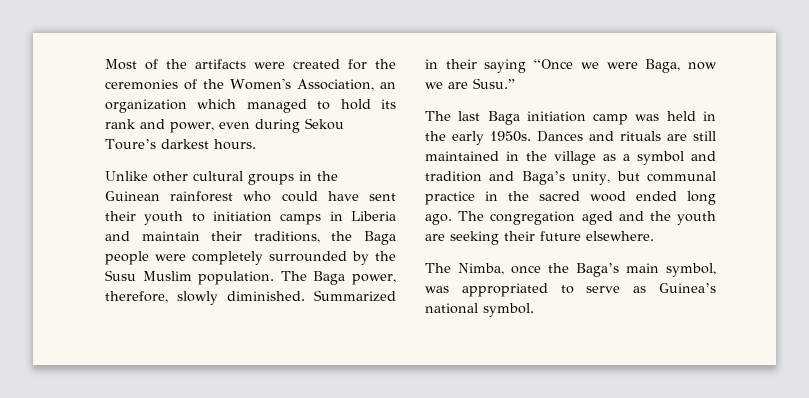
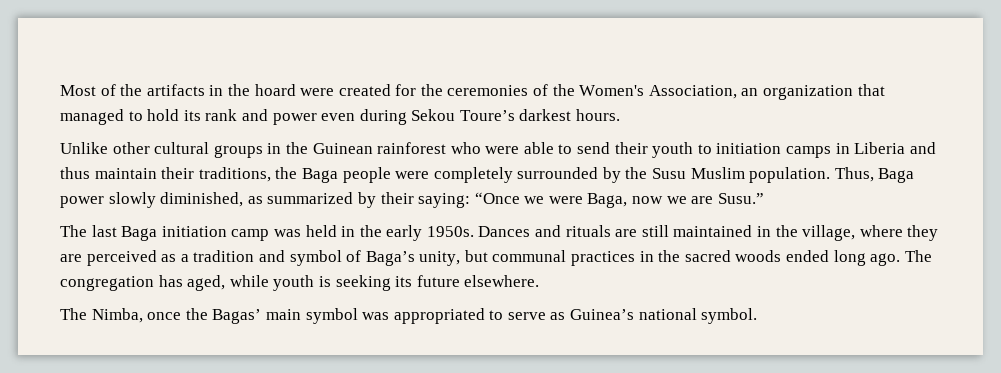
- Most of the artifacts were created for the ceremonies of the Women's Association, an organization which managed to hold its rank and power, even during Sekou Toure’s darkest hours.
+ Most of the artifacts in the hoard were created for the ceremonies of the Women's Association, an organization that managed to hold its rank and power even during Sekou Toure’s darkest hours.
- Unlike other cultural groups in the Guinean rainforest who could have sent their youth to initiation camps in Liberia and maintain their traditions, the Baga people were completely surrounded by the Susu Muslim population.
+ Unlike other cultural groups in the Guinean rainforest who were able to send their youth to initiation camps in Liberia and thus maintain their traditions, the Baga people were completely surrounded by the Susu Muslim population.
- The Baga power, therefore, slowly diminished. Summarized in their saying “Once we were Baga, now we are Susu.”
+ Thus, Baga power slowly diminished, as summarized by their saying: “Once we were Baga, now we are Susu.”
- Dances and rituals are still maintained in the village as a symbol and tradition and Baga’s unity, but communal practice in the sacred wood ended long ago.
+ Dances and rituals are still maintained in the village, where they are perceived as a tradition and symbol of Baga’s unity, but communal practices in the sacred woods ended long ago.
- The congregation aged and the youth are seeking their future elsewhere.
+ The congregation has aged, while youth is seeking its future elsewhere.
- The Nimba, once the Baga’s main symbol, was appropriated to serve as Guinea’s national symbol.
+ The Nimba, once the Bagas’ main symbol was appropriated to serve as Guinea’s national symbol.

